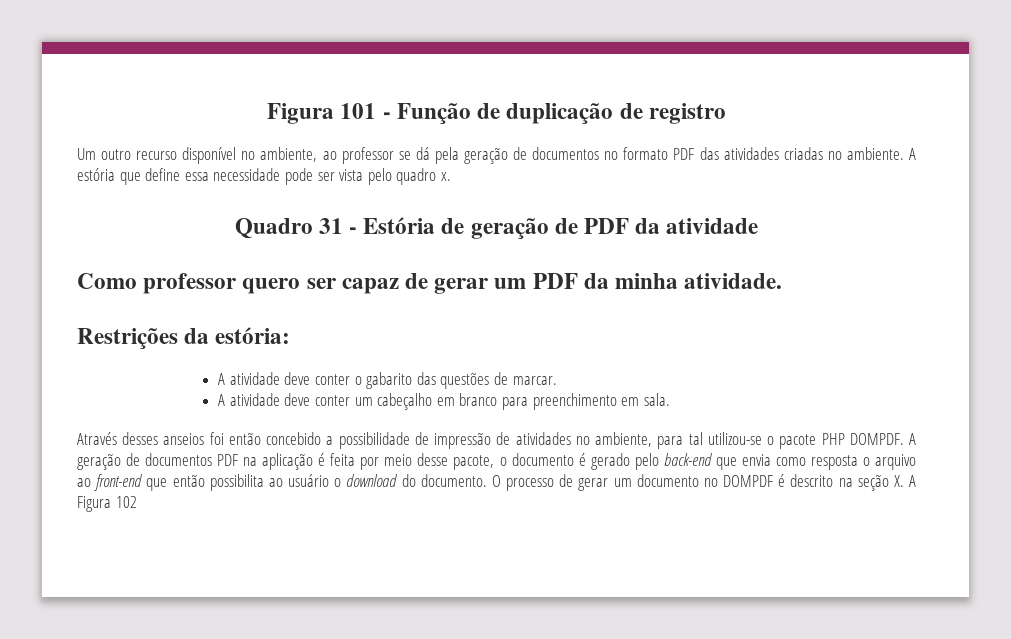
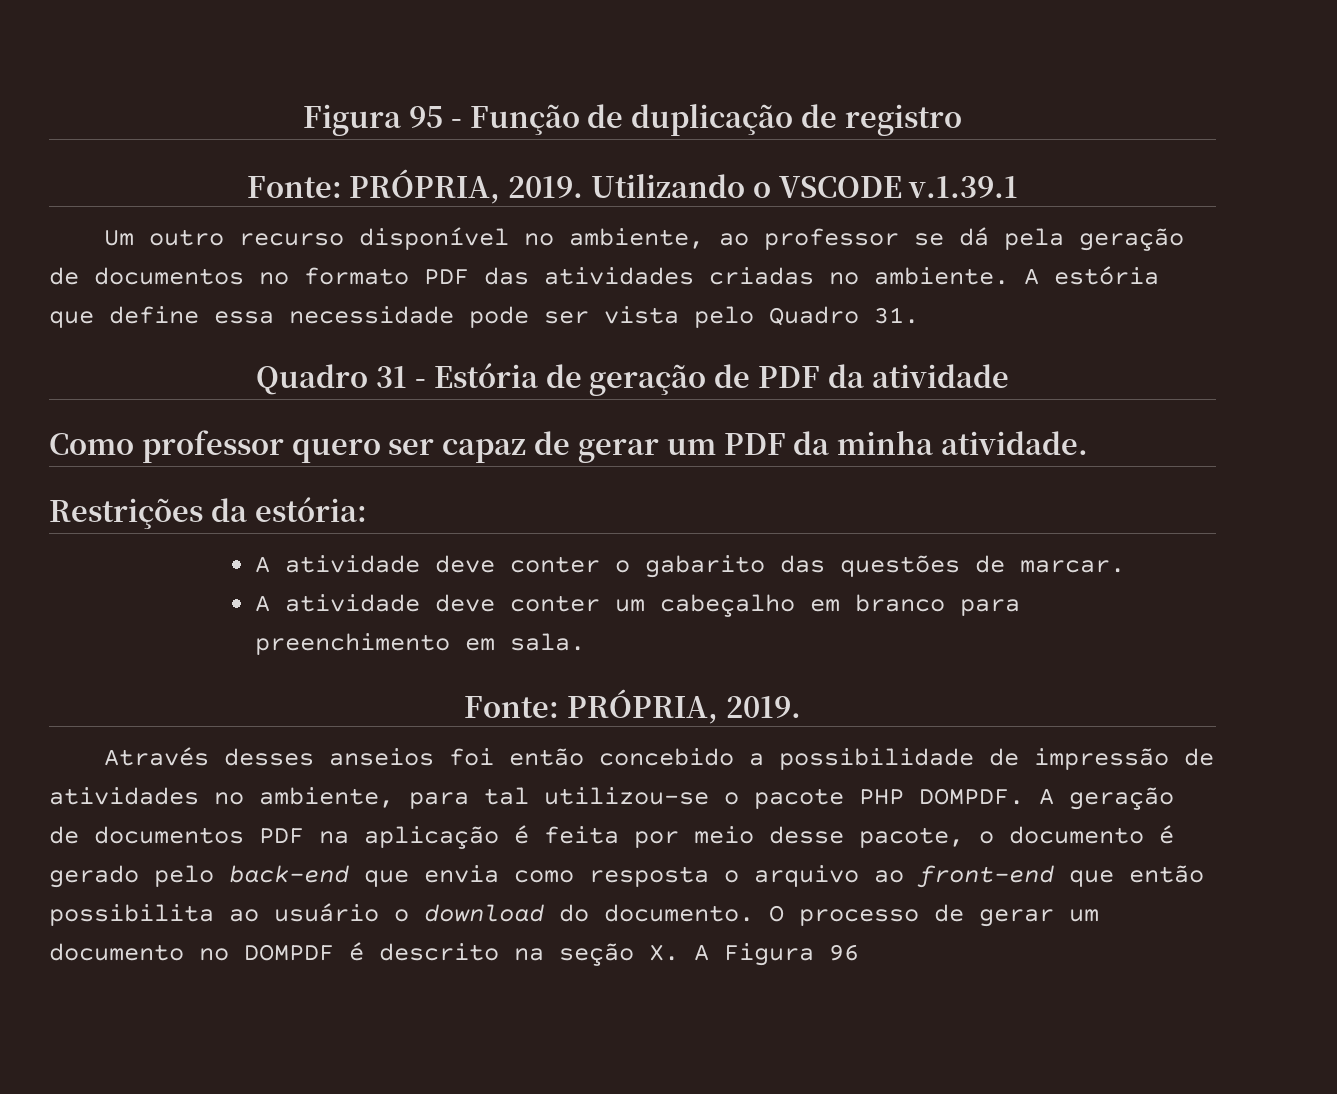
- Figura 101 - Função de duplicação de registro
+ Figura 95 - Função de duplicação de registro
+ Fonte: PRÓPRIA, 2019. Utilizando o VSCODE v.1.39.1
- A estória que define essa necessidade pode ser vista pelo quadro x.
+ A estória que define essa necessidade pode ser vista pelo Quadro 31.
  A atividade deve conter um cabeçalho em branco para preenchimento em sala.
+ Fonte: PRÓPRIA, 2019.
- O processo de gerar um documento no DOMPDF é descrito na seção X. A Figura 102
+ O processo de gerar um documento no DOMPDF é descrito na seção X. A Figura 96

